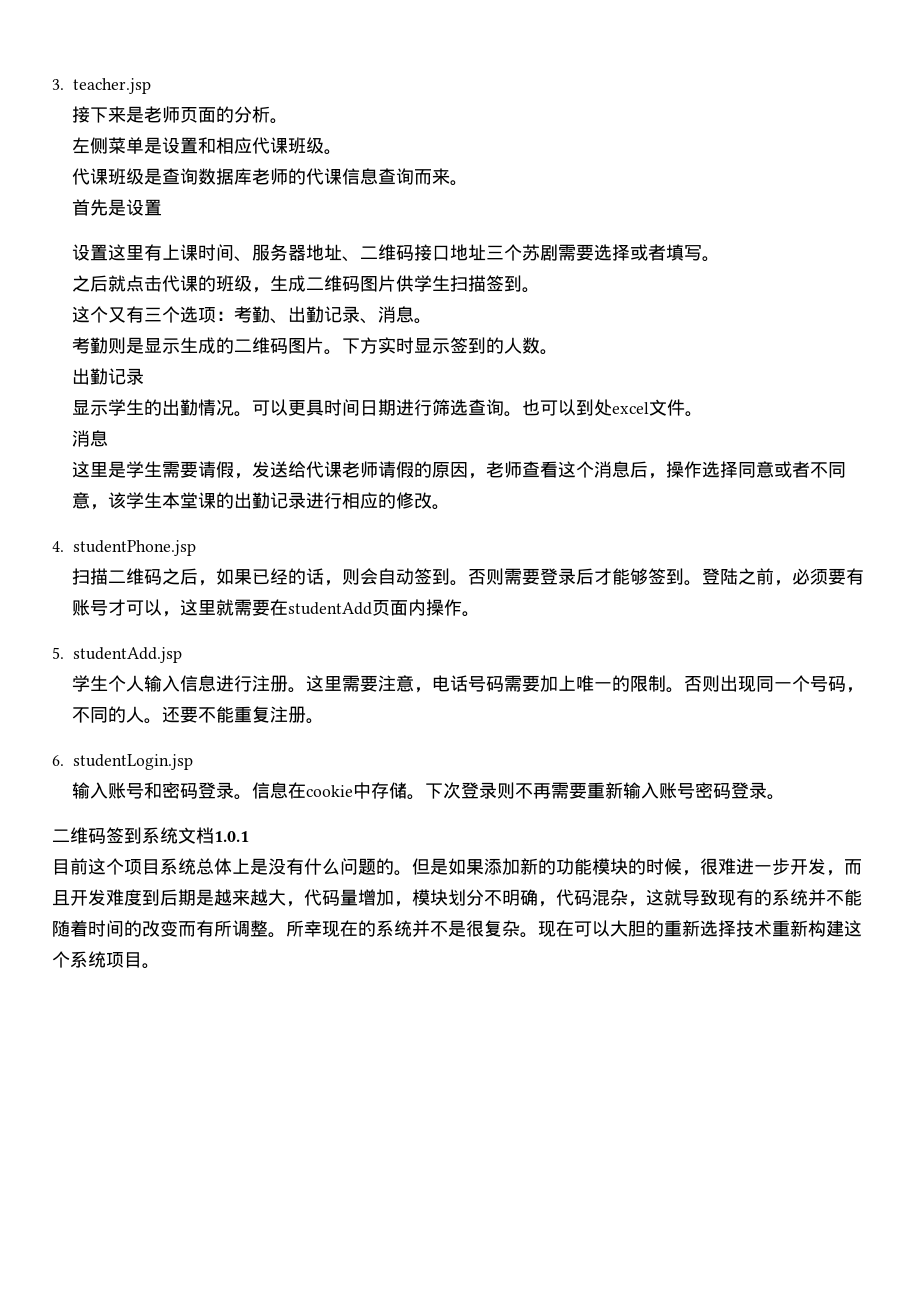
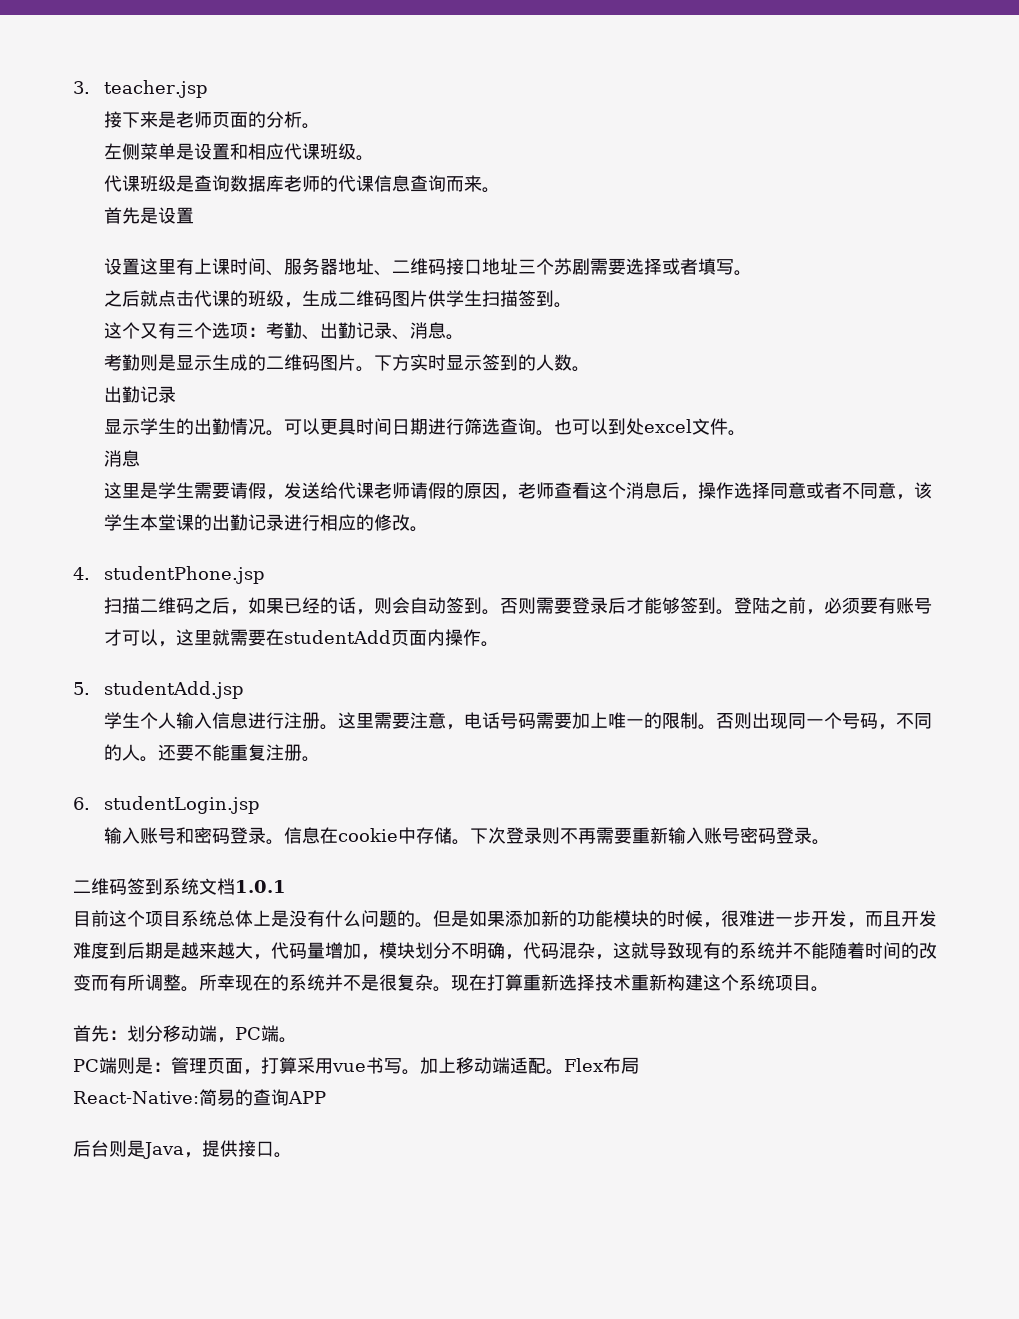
- 现在可以大胆的重新选择技术重新构建这个系统项目。
+ 现在打算重新选择技术重新构建这个系统项目。
+ 首先：划分移动端，PC端。
+ PC端则是：管理页面，打算采用vue书写。加上移动端适配。Flex布局
+ React-Native:简易的查询APP
+ 后台则是Java，提供接口。

